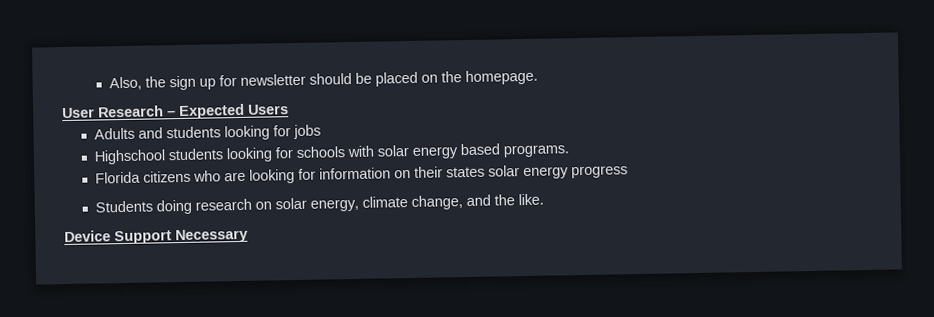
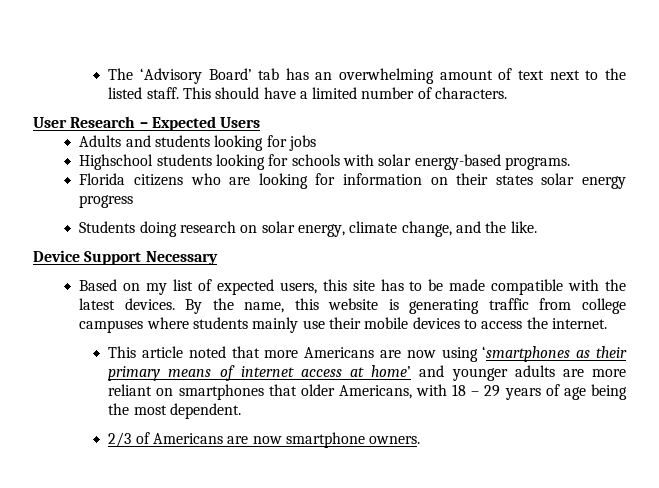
- Also, the sign up for newsletter should be placed on the homepage.
+ The ‘Advisory Board’ tab has an overwhelming amount of text next to the listed staff. This should have a limited number of characters.
- Highschool students looking for schools with solar energy based programs.
+ Highschool students looking for schools with solar energy-based programs.
+ Based on my list of expected users, this site has to be made compatible with the latest devices. By the name, this website is generating traffic from college campuses where students mainly use their mobile devices to access the internet.
+ This article noted that more Americans are now using ‘smartphones as their primary means of internet access at home’ and younger adults are more reliant on smartphones that older Americans, with 18 – 29 years of age being the most dependent.
+ 2/3 of Americans are now smartphone owners.

